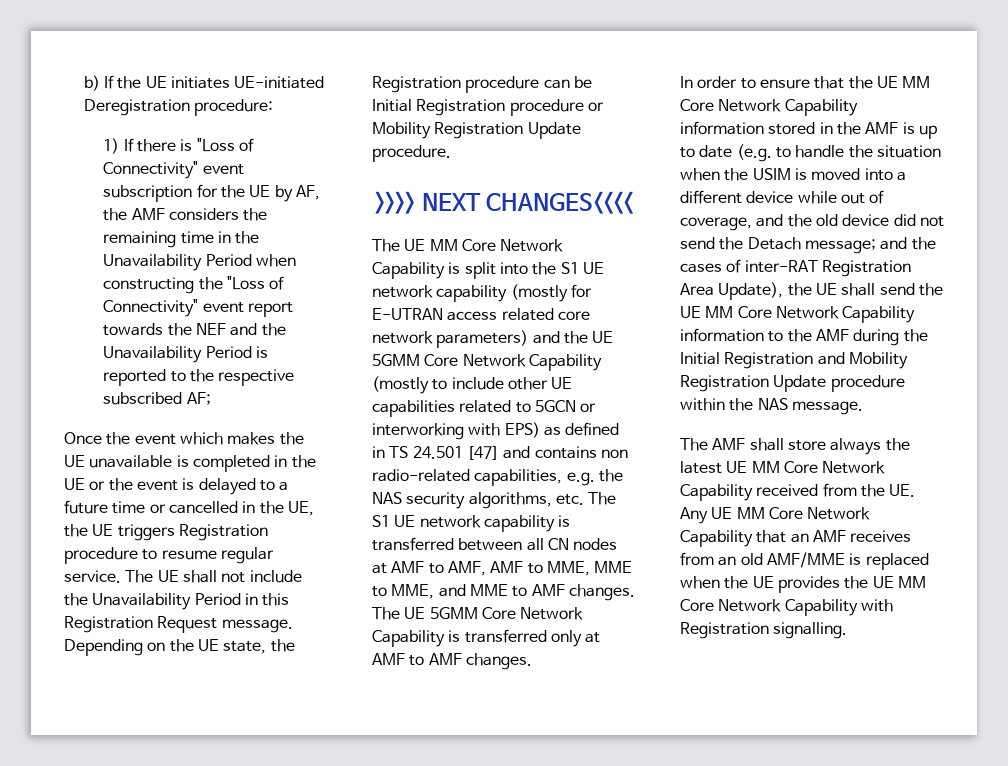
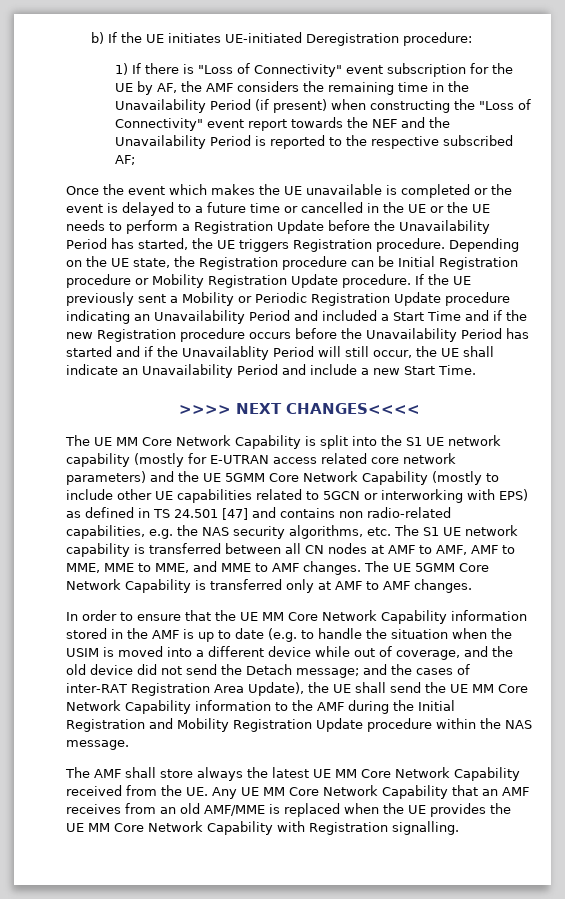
- 1) If there is "Loss of Connectivity" event subscription for the UE by AF, the AMF considers the remaining time in the Unavailability Period when constructing the "Loss of Connectivity" event report towards the NEF and the Unavailability Period is reported to the respective subscribed AF;
+ 1) If there is "Loss of Connectivity" event subscription for the UE by AF, the AMF considers the remaining time in the Unavailability Period (if present) when constructing the "Loss of Connectivity" event report towards the NEF and the Unavailability Period is reported to the respective subscribed AF;
- Once the event which makes the UE unavailable is completed in the UE or the event is delayed to a future time or cancelled in the UE, the UE triggers Registration procedure to resume regular service. The UE shall not include the Unavailability Period in this Registration Request message.
+ Once the event which makes the UE unavailable is completed or the event is delayed to a future time or cancelled in the UE or the UE needs to perform a Registration Update before the Unavailability Period has started, the UE triggers Registration procedure.
+ If the UE previously sent a Mobility or Periodic Registration Update procedure indicating an Unavailability Period and included a Start Time and if the new Registration procedure occurs before the Unavailability Period has started and if the Unavailablity Period will still occur, the UE shall indicate an Unavailability Period and include a new Start Time.

